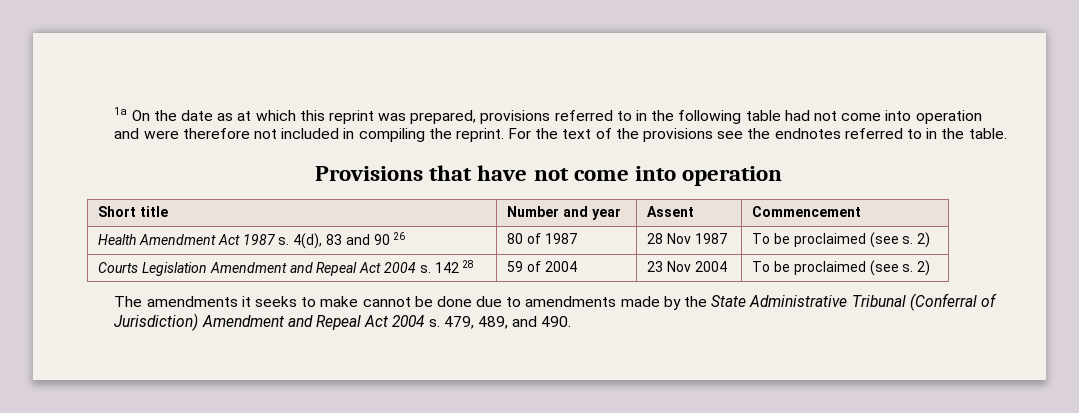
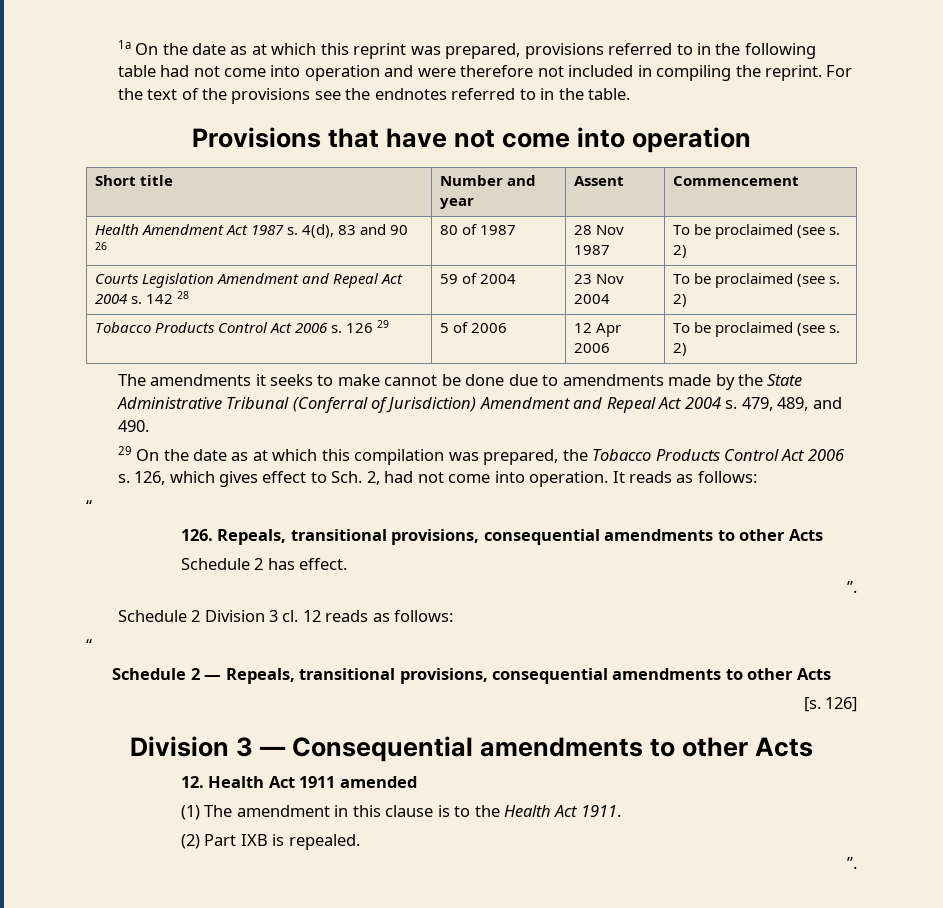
+ Tobacco Products Control Act 2006 s. 126 29 | 5 of 2006 | 12 Apr 2006 | To be proclaimed (see s. 2)
+ 29 On the date as at which this compilation was prepared, the Tobacco Products Control Act 2006 s. 126, which gives effect to Sch. 2, had not come into operation. It reads as follows:
+ “
+ 126. Repeals, transitional provisions, consequential amendments to other Acts
+ Schedule 2 has effect.
+ ”.
+ Schedule 2 Division 3 cl. 12 reads as follows:
+ “
+ Schedule 2 — Repeals, transitional provisions, consequential amendments to other Acts
+ [s. 126]
+ Division 3 — Consequential amendments to other Acts
+ 12. Health Act 1911 amended
+ (1) The amendment in this clause is to the Health Act 1911.
+ (2) Part IXB is repealed.
+ ”.

